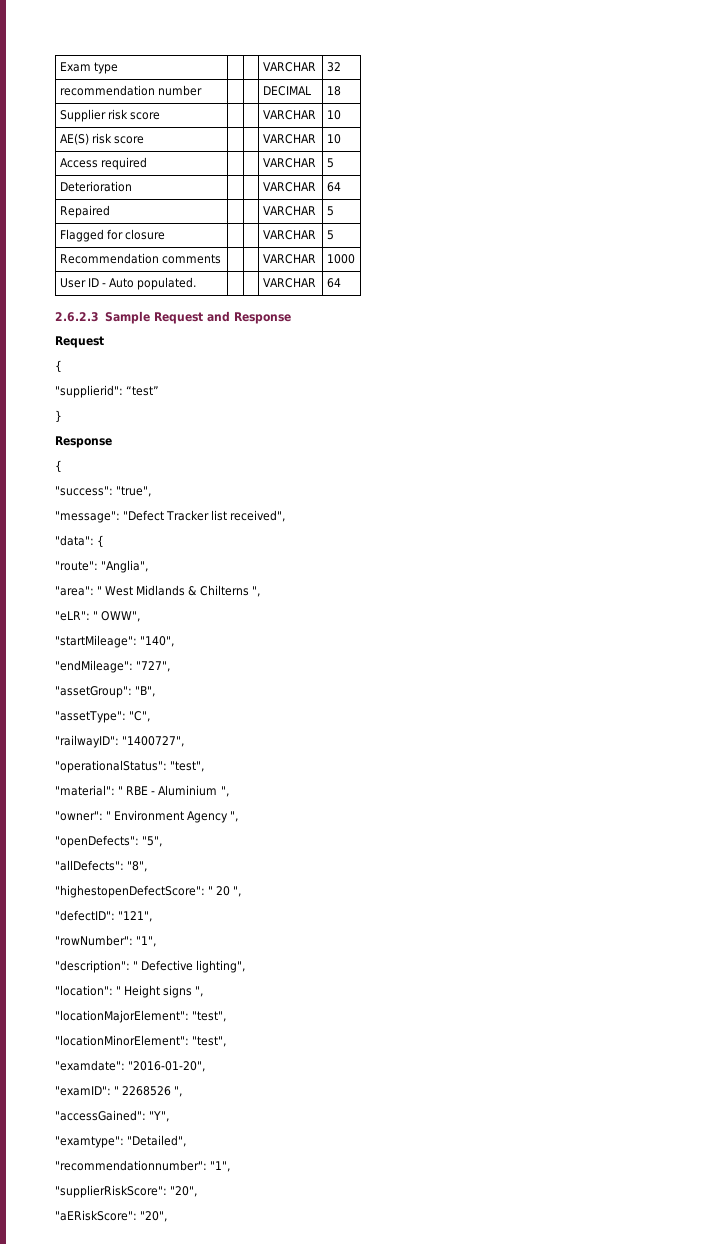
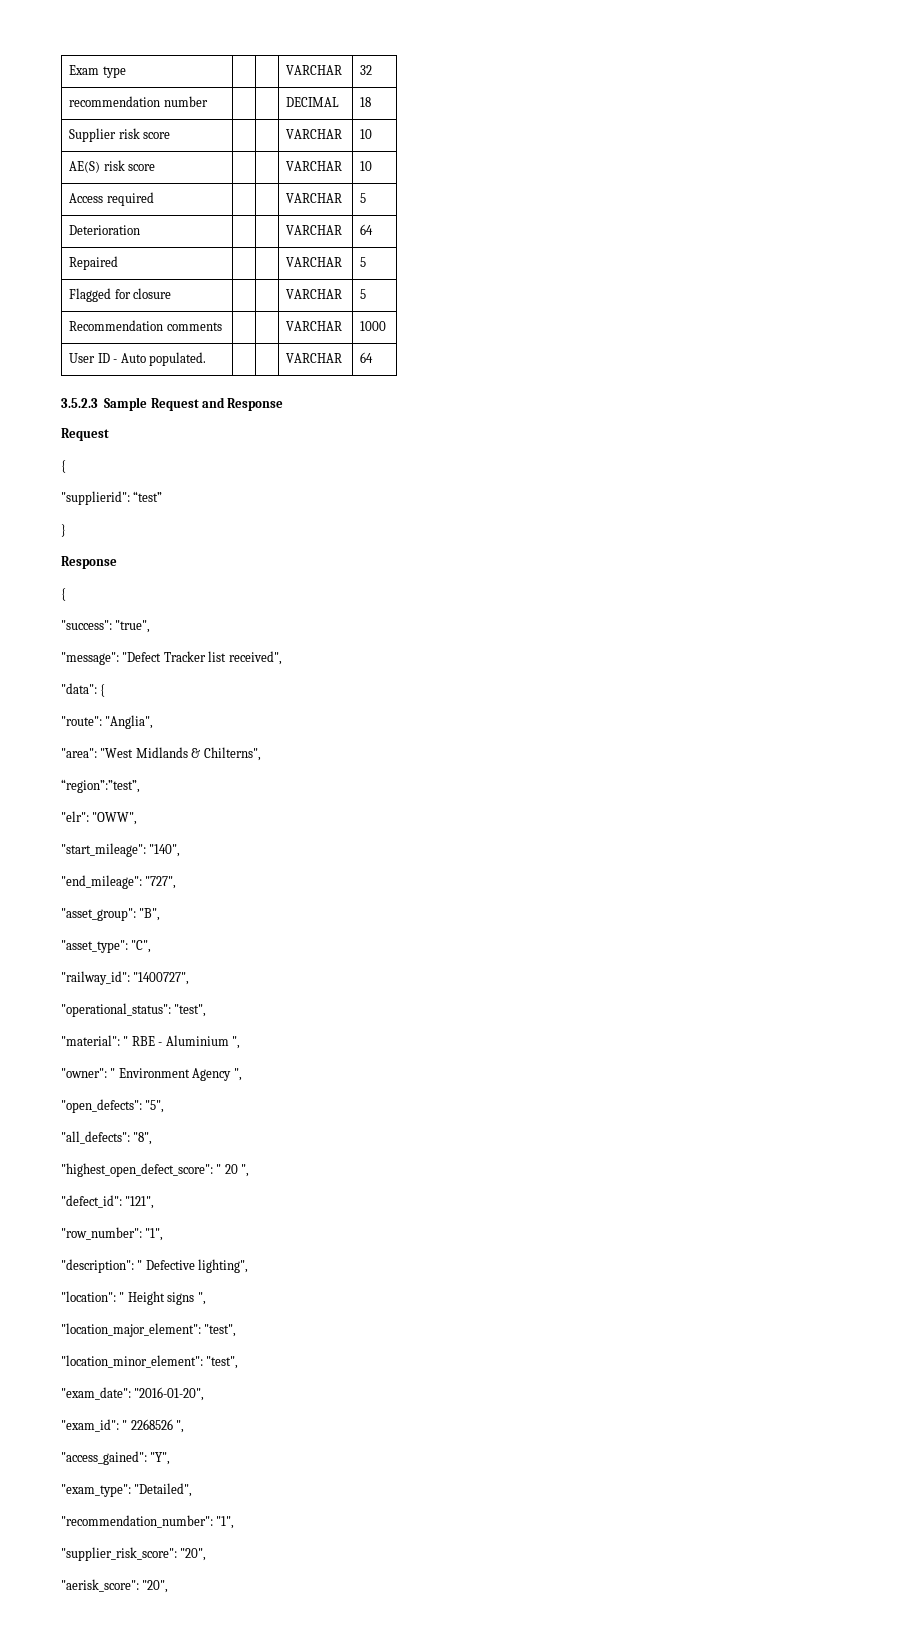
- 2.6.2.3 Sample Request and Response
+ 3.5.2.3 Sample Request and Response
- "area": " West Midlands & Chilterns ",
- "eLR": " OWW",
- "startMileage": "140",
+ "area": "West Midlands & Chilterns",
+ “region”:”test”,
+ "elr": "OWW",
+ "start_mileage": "140",
- "endMileage": "727",
+ "end_mileage": "727",
- "assetGroup": "B",
+ "asset_group": "B",
- "assetType": "C",
+ "asset_type": "C",
- "railwayID": "1400727",
+ "railway_id": "1400727",
- "operationalStatus": "test",
+ "operational_status": "test",
- "openDefects": "5",
+ "open_defects": "5",
- "allDefects": "8",
+ "all_defects": "8",
- "highestopenDefectScore": " 20 ",
+ "highest_open_defect_score": " 20 ",
- "defectID": "121",
+ "defect_id": "121",
- "rowNumber": "1",
+ "row_number": "1",
- "locationMajorElement": "test",
- "locationMinorElement": "test",
- "examdate": "2016-01-20",
+ "location_major_element": "test",
+ "location_minor_element": "test",
+ "exam_date": "2016-01-20",
- "examID": " 2268526 ",
+ "exam_id": " 2268526 ",
- "accessGained": "Y",
+ "access_gained": "Y",
- "examtype": "Detailed",
+ "exam_type": "Detailed",
- "recommendationnumber": "1",
- "supplierRiskScore": "20",
+ "recommendation_number": "1",
+ "supplier_risk_score": "20",
- "aERiskScore": "20",
+ "aerisk_score": "20",

